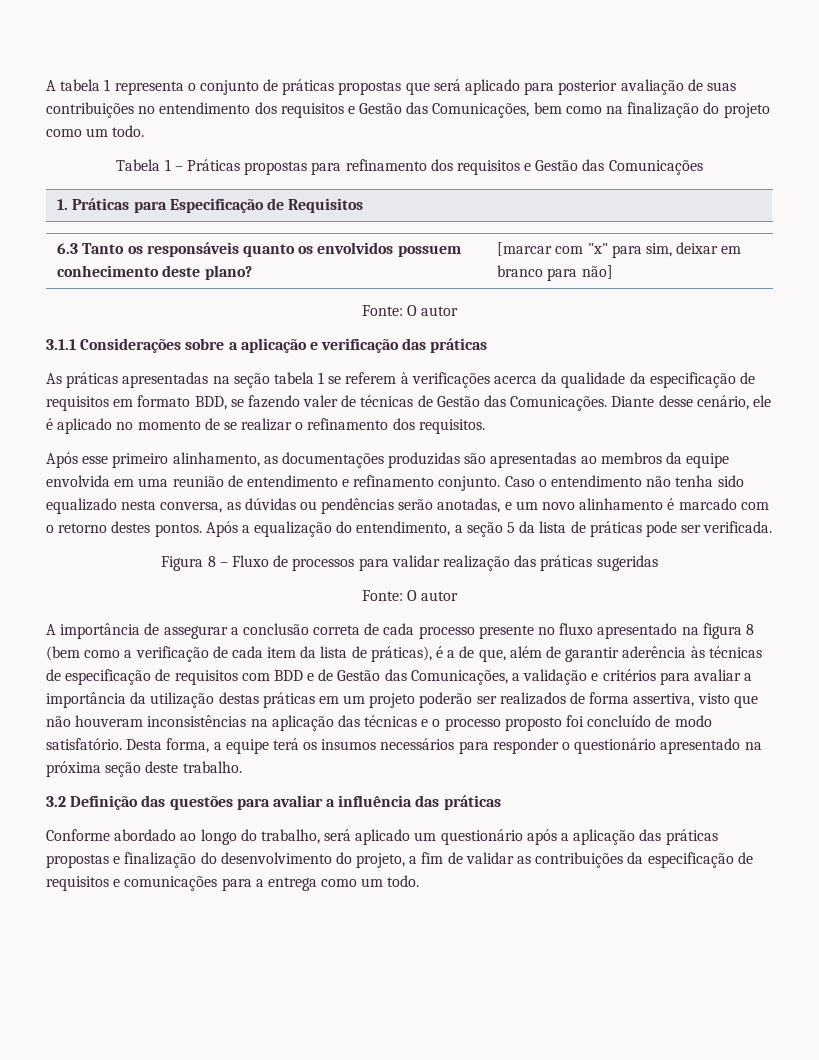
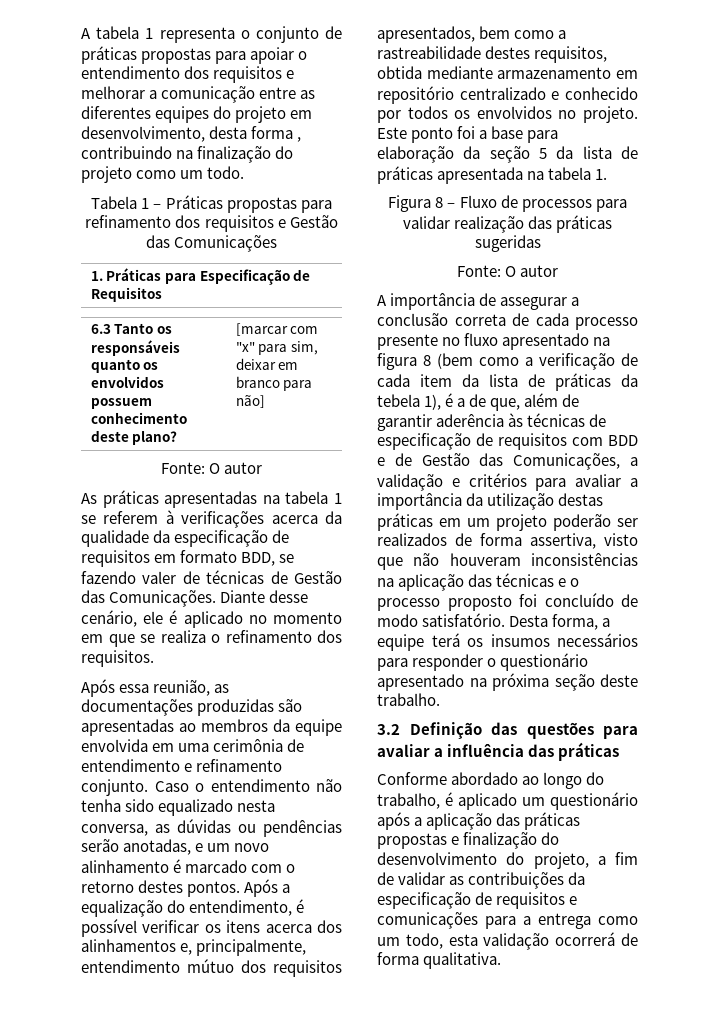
- A tabela 1 representa o conjunto de práticas propostas que será aplicado para posterior avaliação de suas contribuições no entendimento dos requisitos e Gestão das Comunicações, bem como na finalização do projeto como um todo.
+ A tabela 1 representa o conjunto de práticas propostas para apoiar o entendimento dos requisitos e melhorar a comunicação entre as diferentes equipes do projeto em desenvolvimento, desta forma , contribuindo na finalização do projeto como um todo.
- 3.1.1 Considerações sobre a aplicação e verificação das práticas
- As práticas apresentadas na seção tabela 1 se referem à verificações acerca da qualidade da especificação de requisitos em formato BDD, se fazendo valer de técnicas de Gestão das Comunicações.
+ As práticas apresentadas na tabela 1 se referem à verificações acerca da qualidade da especificação de requisitos em formato BDD, se fazendo valer de técnicas de Gestão das Comunicações.
- Diante desse cenário, ele é aplicado no momento de se realizar o refinamento dos requisitos.
+ Diante desse cenário, ele é aplicado no momento em que se realiza o refinamento dos requisitos.
- Após esse primeiro alinhamento, as documentações produzidas são apresentadas ao membros da equipe envolvida em uma reunião de entendimento e refinamento conjunto.
+ Após essa reunião, as documentações produzidas são apresentadas ao membros da equipe envolvida em uma cerimônia de entendimento e refinamento conjunto.
- Após a equalização do entendimento, a seção 5 da lista de práticas pode ser verificada.
+ Após a equalização do entendimento, é possível verificar os itens acerca dos alinhamentos e, principalmente, entendimento mútuo dos requisitos apresentados, bem como a rastreabilidade destes requisitos, obtida mediante armazenamento em repositório centralizado e conhecido por todos os envolvidos no projeto. Este ponto foi a base para elaboração da seção 5 da lista de práticas apresentada na tabela 1.
- A importância de assegurar a conclusão correta de cada processo presente no fluxo apresentado na figura 8 (bem como a verificação de cada item da lista de práticas), é a de que, além de garantir aderência às técnicas de especificação de requisitos com BDD e de Gestão das Comunicações, a validação e critérios para avaliar a importância da utilização destas práticas em um projeto poderão ser realizados de forma assertiva, visto que não houveram inconsistências na aplicação das técnicas e o processo proposto foi concluído de modo satisfatório.
+ A importância de assegurar a conclusão correta de cada processo presente no fluxo apresentado na figura 8 (bem como a verificação de cada item da lista de práticas da tebela 1), é a de que, além de garantir aderência às técnicas de especificação de requisitos com BDD e de Gestão das Comunicações, a validação e critérios para avaliar a importância da utilização destas práticas em um projeto poderão ser realizados de forma assertiva, visto que não houveram inconsistências na aplicação das técnicas e o processo proposto foi concluído de modo satisfatório.
- Conforme abordado ao longo do trabalho, será aplicado um questionário após a aplicação das práticas propostas e finalização do desenvolvimento do projeto, a fim de validar as contribuições da especificação de requisitos e comunicações para a entrega como um todo.
+ Conforme abordado ao longo do trabalho, é aplicado um questionário após a aplicação das práticas propostas e finalização do desenvolvimento do projeto, a fim de validar as contribuições da especificação de requisitos e comunicações para a entrega como um todo, esta validação ocorrerá de forma qualitativa.

